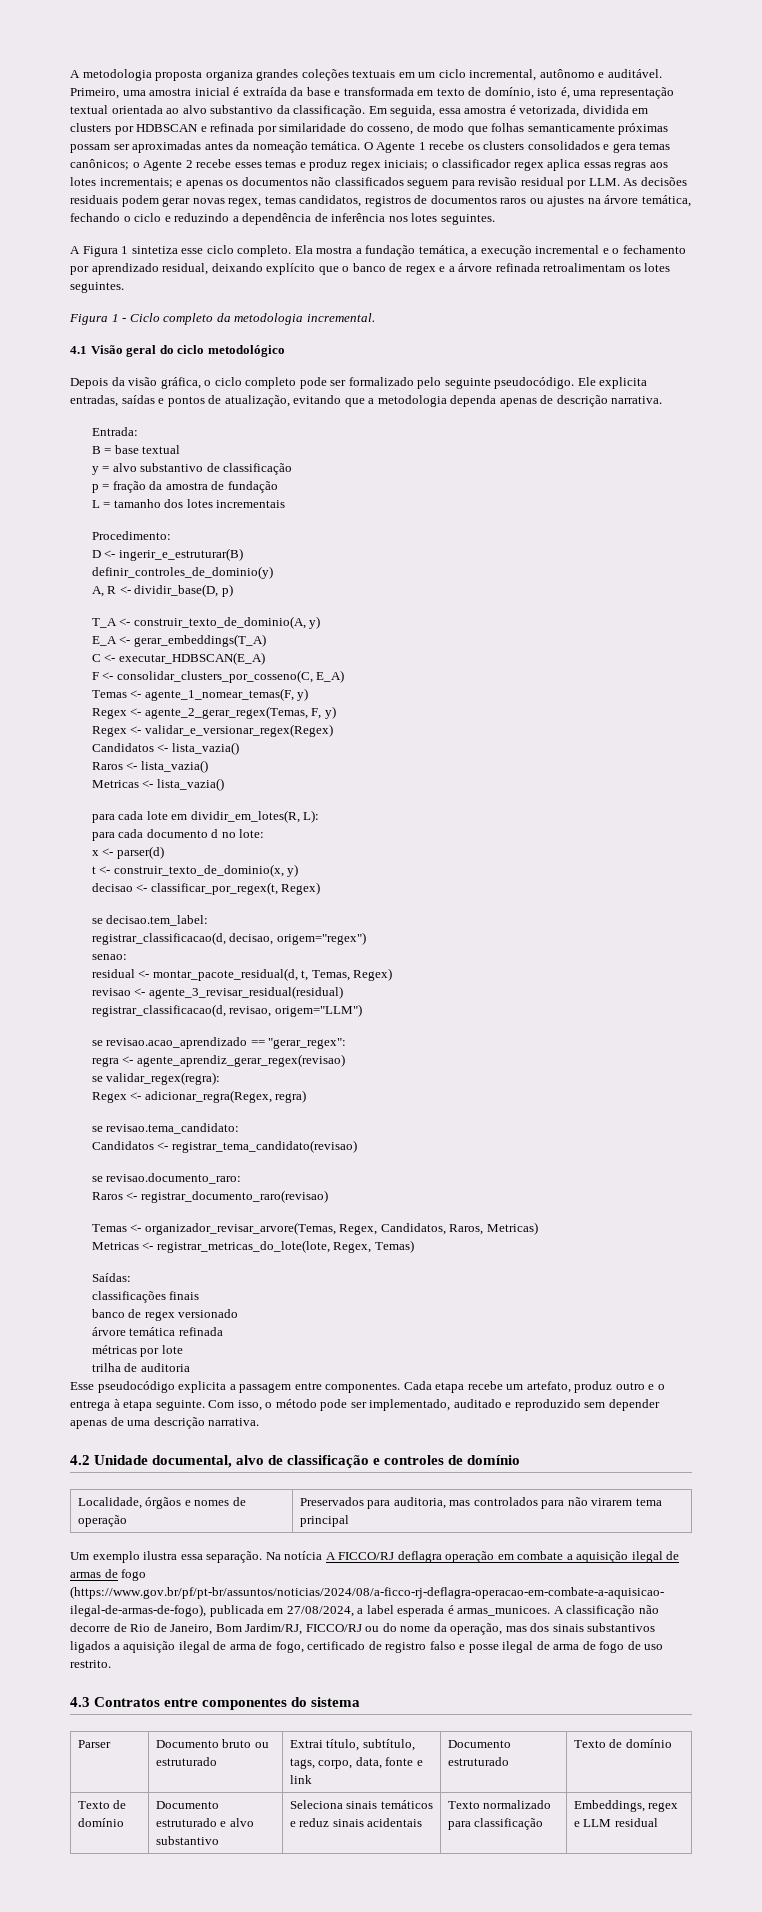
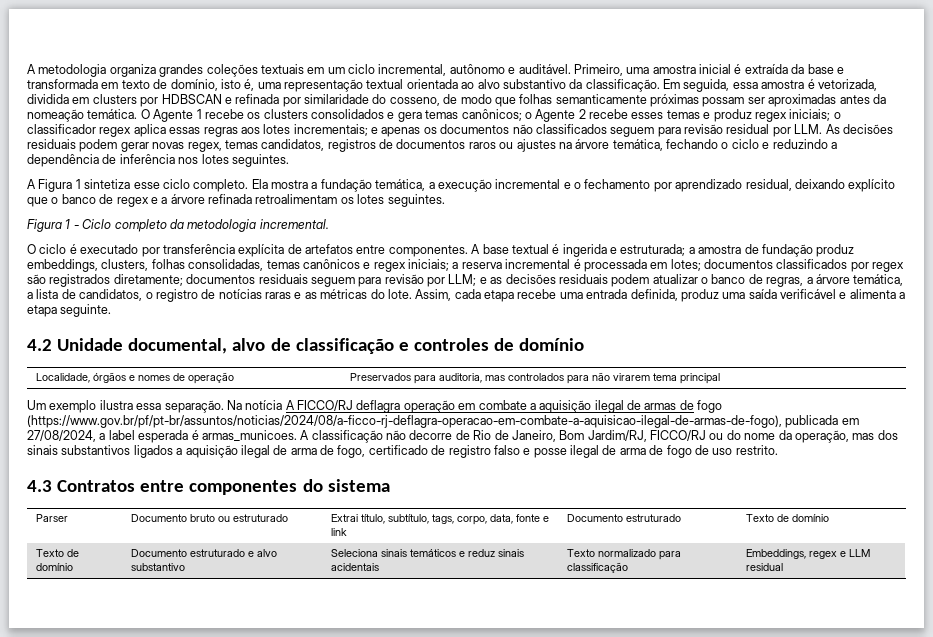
- A metodologia proposta organiza grandes coleções textuais em um ciclo incremental, autônomo e auditável.
+ A metodologia organiza grandes coleções textuais em um ciclo incremental, autônomo e auditável.
- 4.1 Visão geral do ciclo metodológico
- Depois da visão gráfica, o ciclo completo pode ser formalizado pelo seguinte pseudocódigo. Ele explicita entradas, saídas e pontos de atualização, evitando que a metodologia dependa apenas de descrição narrativa.
- Entrada:
- B = base textual
- y = alvo substantivo de classificação
- p = fração da amostra de fundação
- L = tamanho dos lotes incrementais
- Procedimento:
- D <- ingerir_e_estruturar(B)
- definir_controles_de_dominio(y)
- A, R <- dividir_base(D, p)
- T_A <- construir_texto_de_dominio(A, y)
- E_A <- gerar_embeddings(T_A)
- C <- executar_HDBSCAN(E_A)
- F <- consolidar_clusters_por_cosseno(C, E_A)
- Temas <- agente_1_nomear_temas(F, y)
- Regex <- agente_2_gerar_regex(Temas, F, y)
- Regex <- validar_e_versionar_regex(Regex)
- Candidatos <- lista_vazia()
- Raros <- lista_vazia()
- Metricas <- lista_vazia()
- para cada lote em dividir_em_lotes(R, L):
- para cada documento d no lote:
- x <- parser(d)
- t <- construir_texto_de_dominio(x, y)
- decisao <- classificar_por_regex(t, Regex)
- se decisao.tem_label:
- registrar_classificacao(d, decisao, origem="regex")
- senao:
- residual <- montar_pacote_residual(d, t, Temas, Regex)
- revisao <- agente_3_revisar_residual(residual)
- registrar_classificacao(d, revisao, origem="LLM")
- se revisao.acao_aprendizado == "gerar_regex":
- regra <- agente_aprendiz_gerar_regex(revisao)
- se validar_regex(regra):
- Regex <- adicionar_regra(Regex, regra)
- se revisao.tema_candidato:
- Candidatos <- registrar_tema_candidato(revisao)
- se revisao.documento_raro:
- Raros <- registrar_documento_raro(revisao)
- Temas <- organizador_revisar_arvore(Temas, Regex, Candidatos, Raros, Metricas)
- Metricas <- registrar_metricas_do_lote(lote, Regex, Temas)
- Saídas:
- classificações finais
- banco de regex versionado
- árvore temática refinada
- métricas por lote
- trilha de auditoria
- Esse pseudocódigo explicita a passagem entre componentes. Cada etapa recebe um artefato, produz outro e o entrega à etapa seguinte. Com isso, o método pode ser implementado, auditado e reproduzido sem depender apenas de uma descrição narrativa.
+ O ciclo é executado por transferência explícita de artefatos entre componentes. A base textual é ingerida e estruturada; a amostra de fundação produz embeddings, clusters, folhas consolidadas, temas canônicos e regex iniciais; a reserva incremental é processada em lotes; documentos classificados por regex são registrados diretamente; documentos residuais seguem para revisão por LLM; e as decisões residuais podem atualizar o banco de regras, a árvore temática, a lista de candidatos, o registro de notícias raras e as métricas do lote. Assim, cada etapa recebe uma entrada definida, produz uma saída verificável e alimenta a etapa seguinte.

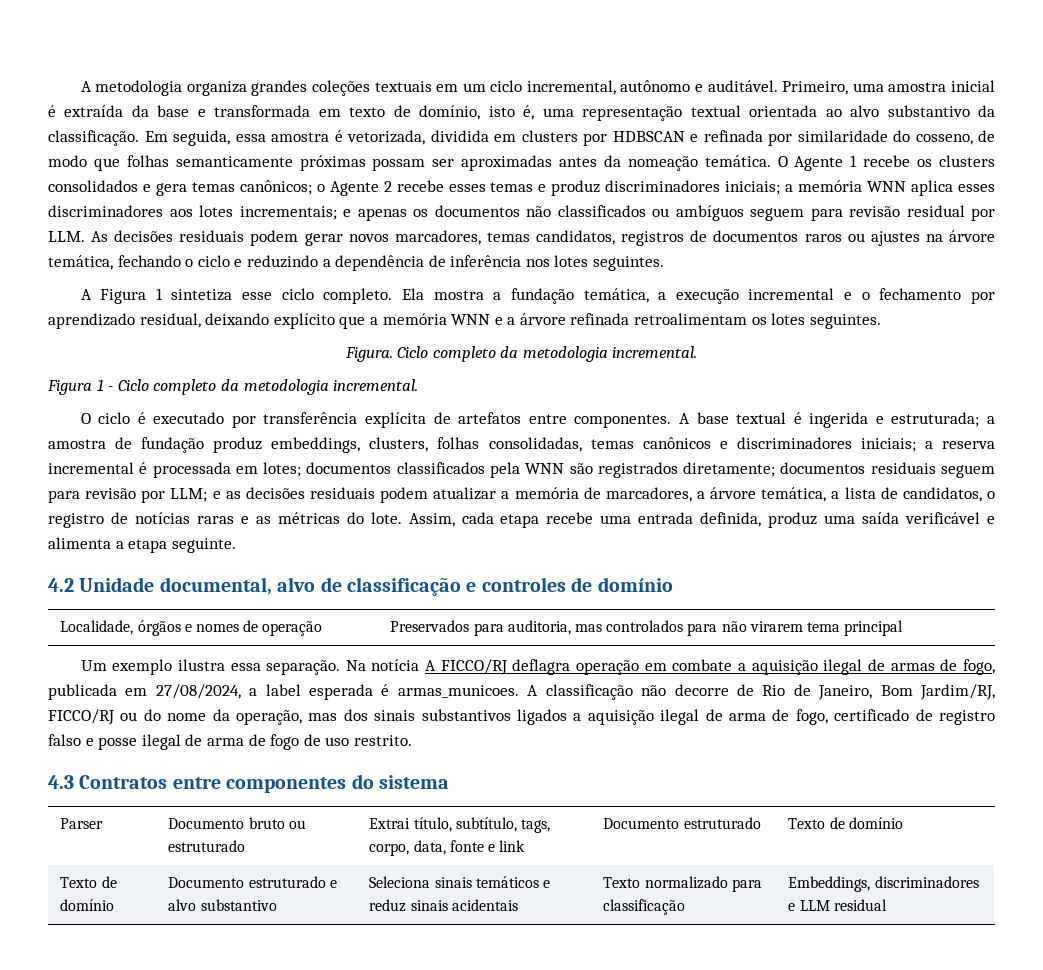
- o Agente 2 recebe esses temas e produz regex iniciais; o classificador regex aplica essas regras aos lotes incrementais;
+ o Agente 2 recebe esses temas e produz discriminadores iniciais; a memória WNN aplica esses discriminadores aos lotes incrementais;
- e apenas os documentos não classificados seguem para revisão residual por LLM. As decisões residuais podem gerar novas regex, temas candidatos, registros de documentos raros ou ajustes na árvore temática, fechando o ciclo e reduzindo a dependência de inferência nos lotes seguintes.
+ e apenas os documentos não classificados ou ambíguos seguem para revisão residual por LLM. As decisões residuais podem gerar novos marcadores, temas candidatos, registros de documentos raros ou ajustes na árvore temática, fechando o ciclo e reduzindo a dependência de inferência nos lotes seguintes.
- Ela mostra a fundação temática, a execução incremental e o fechamento por aprendizado residual, deixando explícito que o banco de regex e a árvore refinada retroalimentam os lotes seguintes.
+ Ela mostra a fundação temática, a execução incremental e o fechamento por aprendizado residual, deixando explícito que a memória WNN e a árvore refinada retroalimentam os lotes seguintes.
+ Figura. Ciclo completo da metodologia incremental.
- a amostra de fundação produz embeddings, clusters, folhas consolidadas, temas canônicos e regex iniciais;
+ a amostra de fundação produz embeddings, clusters, folhas consolidadas, temas canônicos e discriminadores iniciais;
- documentos classificados por regex são registrados diretamente;
+ documentos classificados pela WNN são registrados diretamente;
- e as decisões residuais podem atualizar o banco de regras, a árvore temática, a lista de candidatos, o registro de notícias raras e as métricas do lote.
+ e as decisões residuais podem atualizar a memória de marcadores, a árvore temática, a lista de candidatos, o registro de notícias raras e as métricas do lote.
- Na notícia A FICCO/RJ deflagra operação em combate a aquisição ilegal de armas de fogo (https://www.gov.br/pf/pt-br/assuntos/noticias/2024/08/a-ficco-rj-deflagra-operacao-em-combate-a-aquisicao-ilegal-de-armas-de-fogo), publicada em 27/08/2024, a label esperada é armas_municoes.
+ Na notícia A FICCO/RJ deflagra operação em combate a aquisição ilegal de armas de fogo, publicada em 27/08/2024, a label esperada é armas_municoes.
- Texto de domínio | Documento estruturado e alvo substantivo | Seleciona sinais temáticos e reduz sinais acidentais | Texto normalizado para classificação | Embeddings, regex e LLM residual
+ Texto de domínio | Documento estruturado e alvo substantivo | Seleciona sinais temáticos e reduz sinais acidentais | Texto normalizado para classificação | Embeddings, discriminadores e LLM residual

